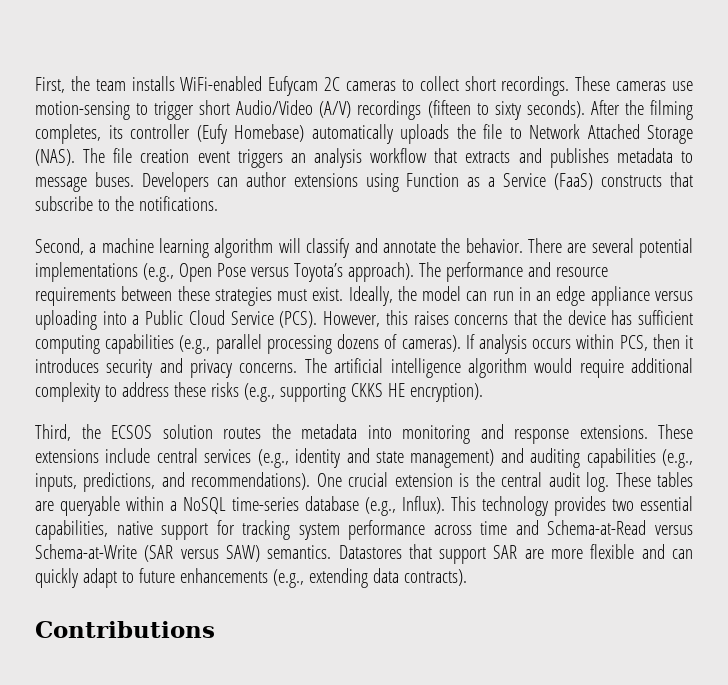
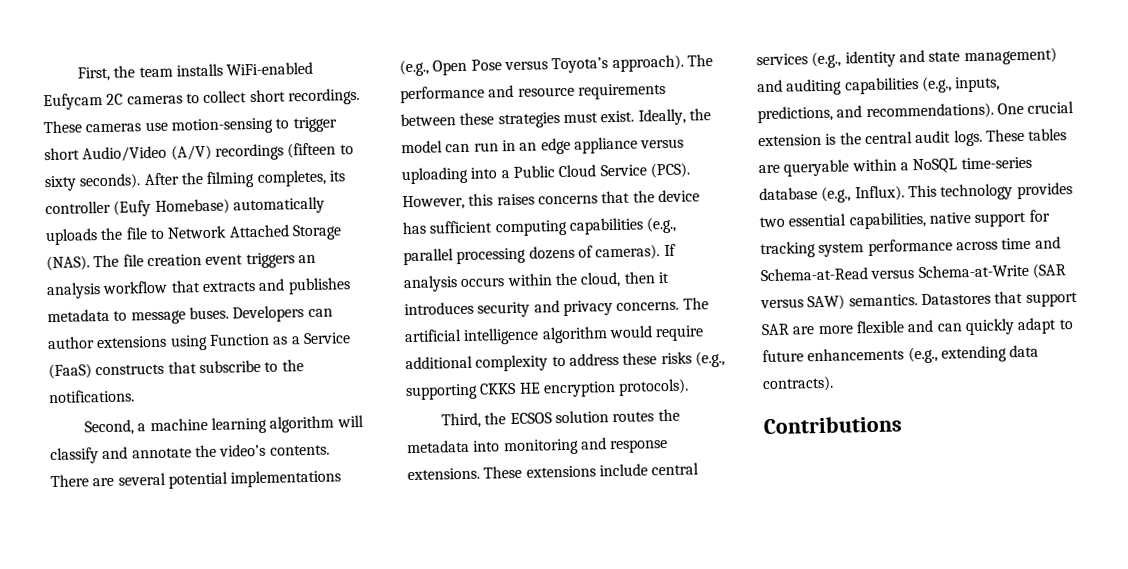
- Second, a machine learning algorithm will classify and annotate the behavior.
+ Second, a machine learning algorithm will classify and annotate the video’s contents.
- If analysis occurs within PCS, then it introduces security and privacy concerns.
+ If analysis occurs within the cloud, then it introduces security and privacy concerns.
- The artificial intelligence algorithm would require additional complexity to address these risks (e.g., supporting CKKS HE encryption).
+ The artificial intelligence algorithm would require additional complexity to address these risks (e.g., supporting CKKS HE encryption protocols).
- One crucial extension is the central audit log.
+ One crucial extension is the central audit logs.

